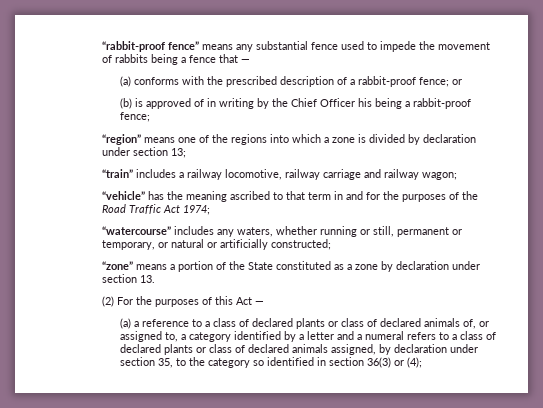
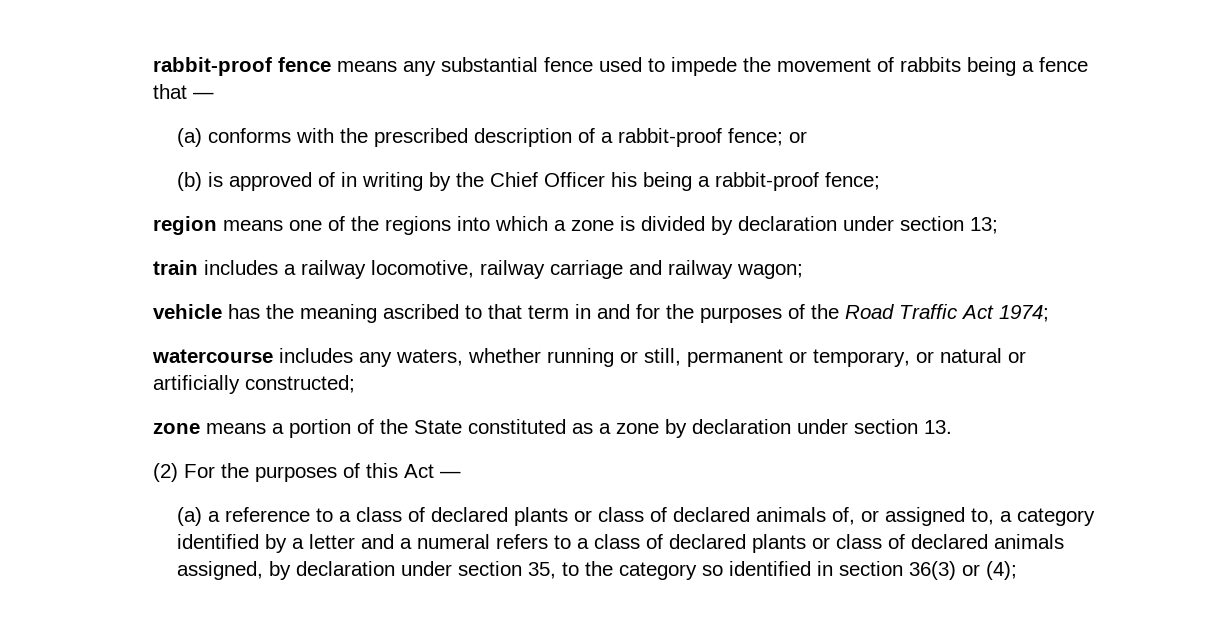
- “rabbit-proof fence” means any substantial fence used to impede the movement of rabbits being a fence that —
+ rabbit-proof fence means any substantial fence used to impede the movement of rabbits being a fence that —
- “region” means one of the regions into which a zone is divided by declaration under section 13;
+ region means one of the regions into which a zone is divided by declaration under section 13;
- “train” includes a railway locomotive, railway carriage and railway wagon;
+ train includes a railway locomotive, railway carriage and railway wagon;
- “vehicle” has the meaning ascribed to that term in and for the purposes of the Road Traffic Act 1974;
+ vehicle has the meaning ascribed to that term in and for the purposes of the Road Traffic Act 1974;
- “watercourse” includes any waters, whether running or still, permanent or temporary, or natural or artificially constructed;
+ watercourse includes any waters, whether running or still, permanent or temporary, or natural or artificially constructed;
- “zone” means a portion of the State constituted as a zone by declaration under section 13.
+ zone means a portion of the State constituted as a zone by declaration under section 13.

